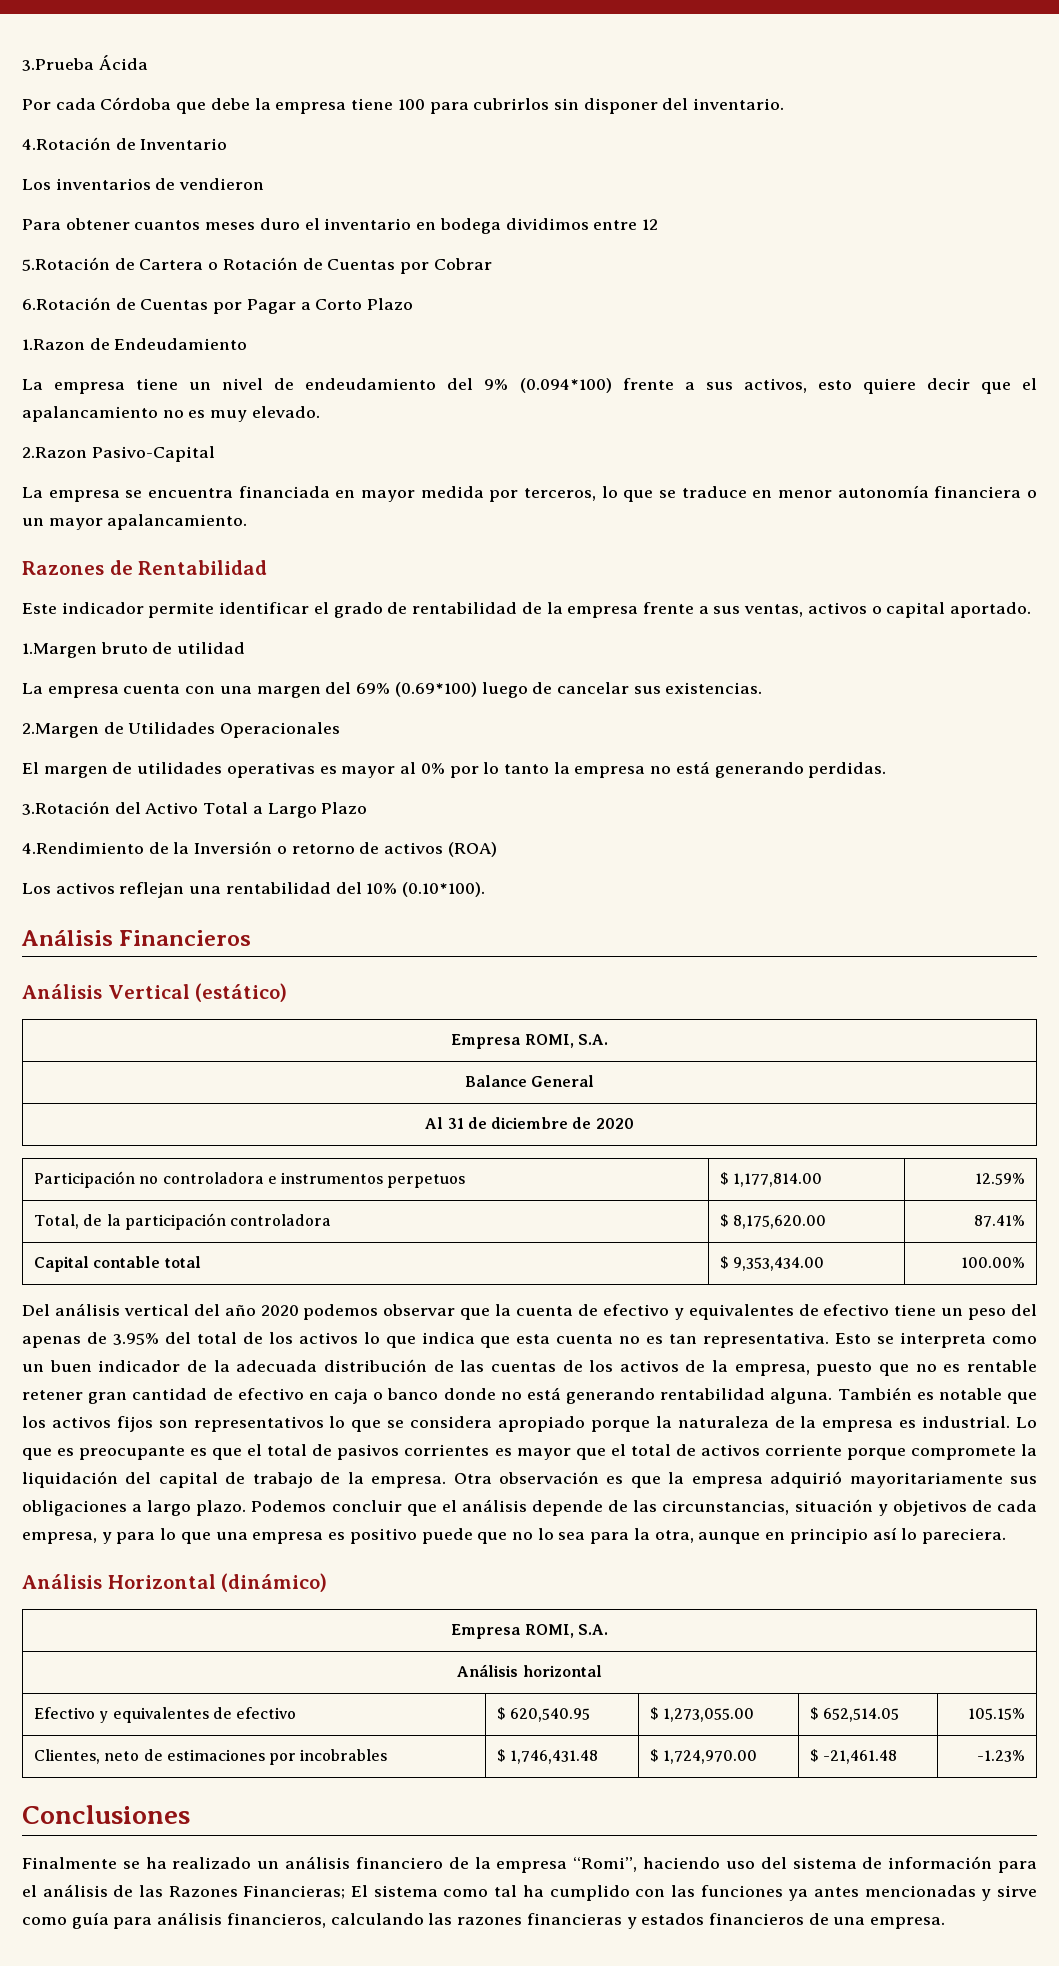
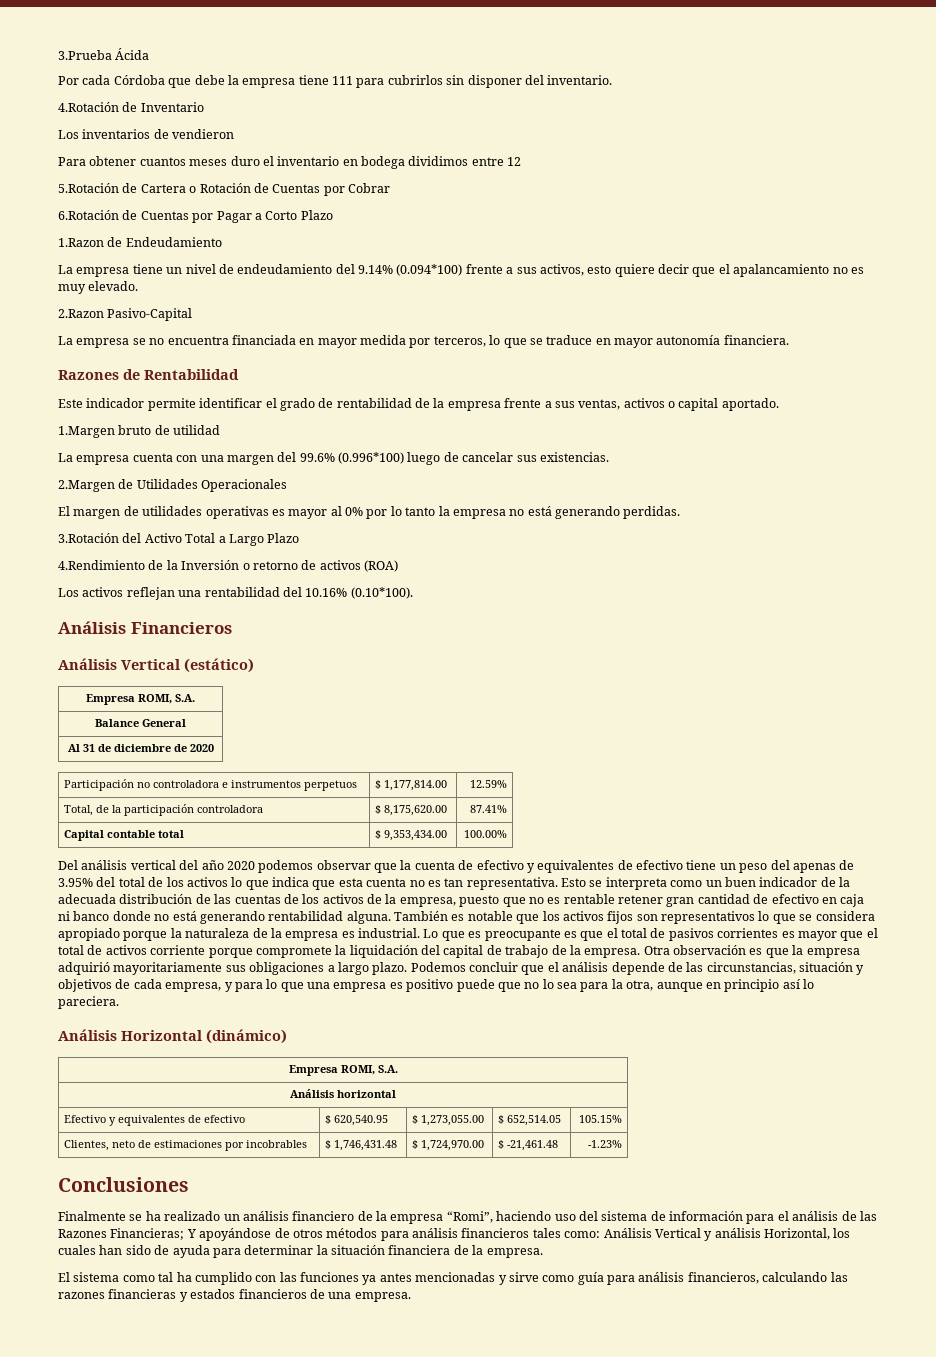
- Por cada Córdoba que debe la empresa tiene 100 para cubrirlos sin disponer del inventario.
+ Por cada Córdoba que debe la empresa tiene 111 para cubrirlos sin disponer del inventario.
- La empresa tiene un nivel de endeudamiento del 9% (0.094*100) frente a sus activos, esto quiere decir que el apalancamiento no es muy elevado.
+ La empresa tiene un nivel de endeudamiento del 9.14% (0.094*100) frente a sus activos, esto quiere decir que el apalancamiento no es muy elevado.
- La empresa se encuentra financiada en mayor medida por terceros, lo que se traduce en menor autonomía financiera o un mayor apalancamiento.
+ La empresa se no encuentra financiada en mayor medida por terceros, lo que se traduce en mayor autonomía financiera.
- La empresa cuenta con una margen del 69% (0.69*100) luego de cancelar sus existencias.
+ La empresa cuenta con una margen del 99.6% (0.996*100) luego de cancelar sus existencias.
- Los activos reflejan una rentabilidad del 10% (0.10*100).
+ Los activos reflejan una rentabilidad del 10.16% (0.10*100).
- Esto se interpreta como un buen indicador de la adecuada distribución de las cuentas de los activos de la empresa, puesto que no es rentable retener gran cantidad de efectivo en caja o banco donde no está generando rentabilidad alguna.
+ Esto se interpreta como un buen indicador de la adecuada distribución de las cuentas de los activos de la empresa, puesto que no es rentable retener gran cantidad de efectivo en caja ni banco donde no está generando rentabilidad alguna.
- Finalmente se ha realizado un análisis financiero de la empresa “Romi”, haciendo uso del sistema de información para el análisis de las Razones Financieras; El sistema como tal ha cumplido con las funciones ya antes mencionadas y sirve como guía para análisis financieros, calculando las razones financieras y estados financieros de una empresa.
+ Finalmente se ha realizado un análisis financiero de la empresa “Romi”, haciendo uso del sistema de información para el análisis de las Razones Financieras; Y apoyándose de otros métodos para análisis financieros tales como: Análisis Vertical y análisis Horizontal, los cuales han sido de ayuda para determinar la situación financiera de la empresa.
+ El sistema como tal ha cumplido con las funciones ya antes mencionadas y sirve como guía para análisis financieros, calculando las razones financieras y estados financieros de una empresa.

